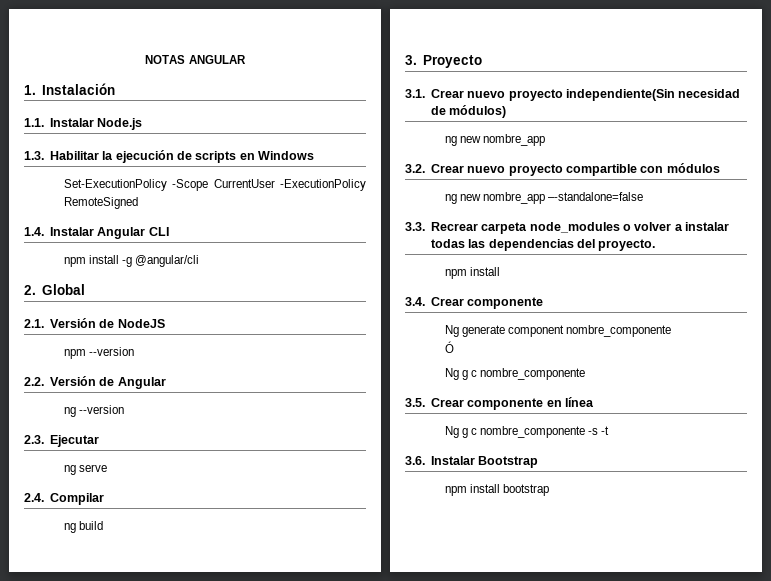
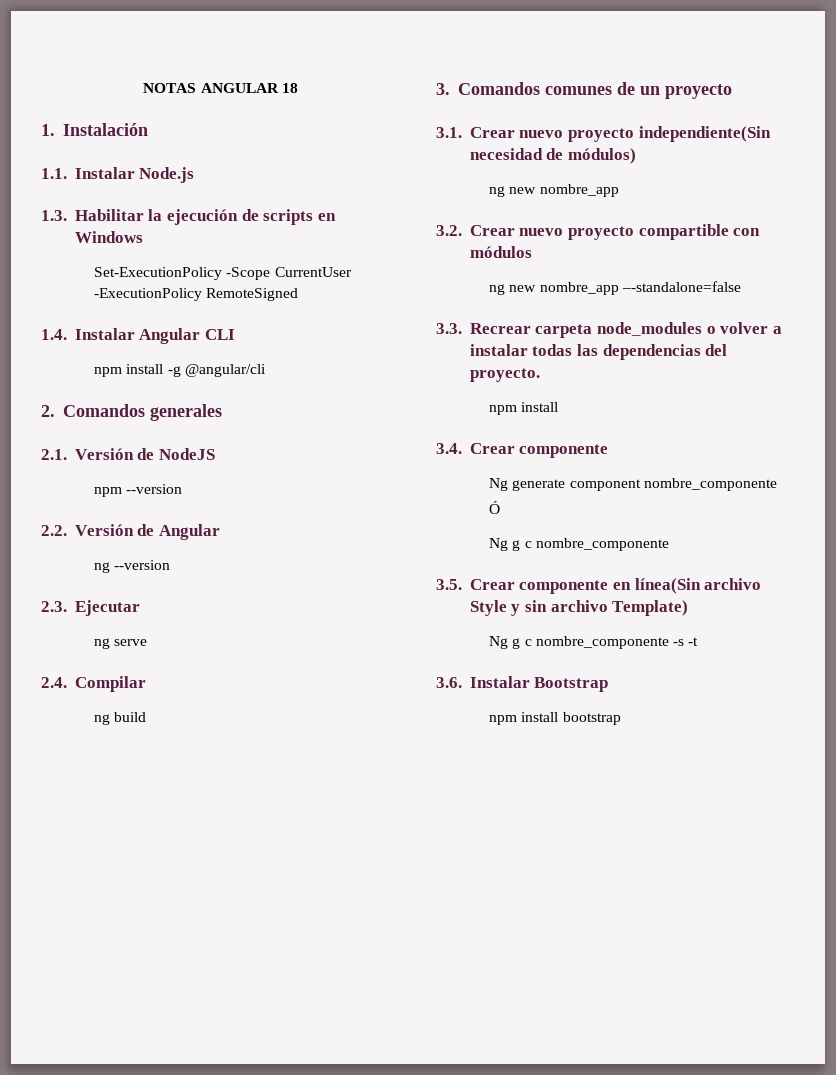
- NOTAS ANGULAR
+ NOTAS ANGULAR 18
- 2. Global
+ 2. Comandos generales
- 3. Proyecto
+ 3. Comandos comunes de un proyecto
- 3.5. Crear componente en línea
+ 3.5. Crear componente en línea(Sin archivo Style y sin archivo Template)

